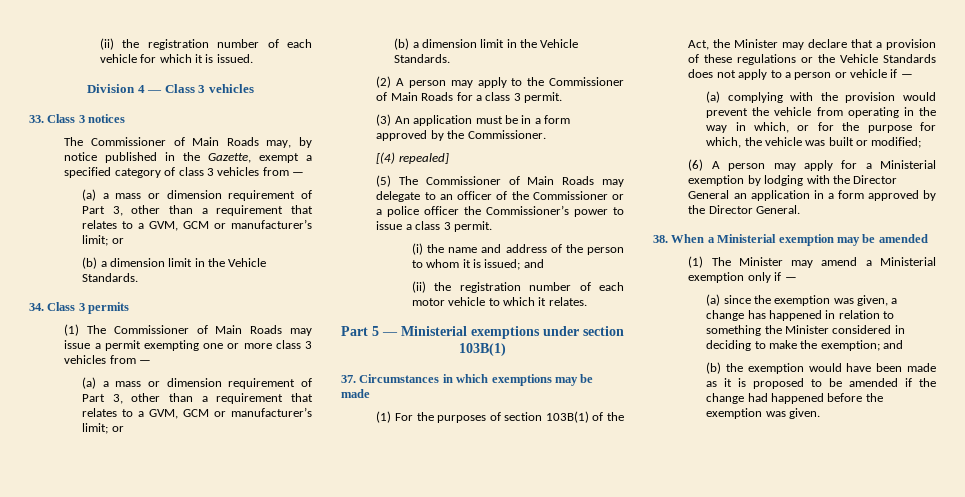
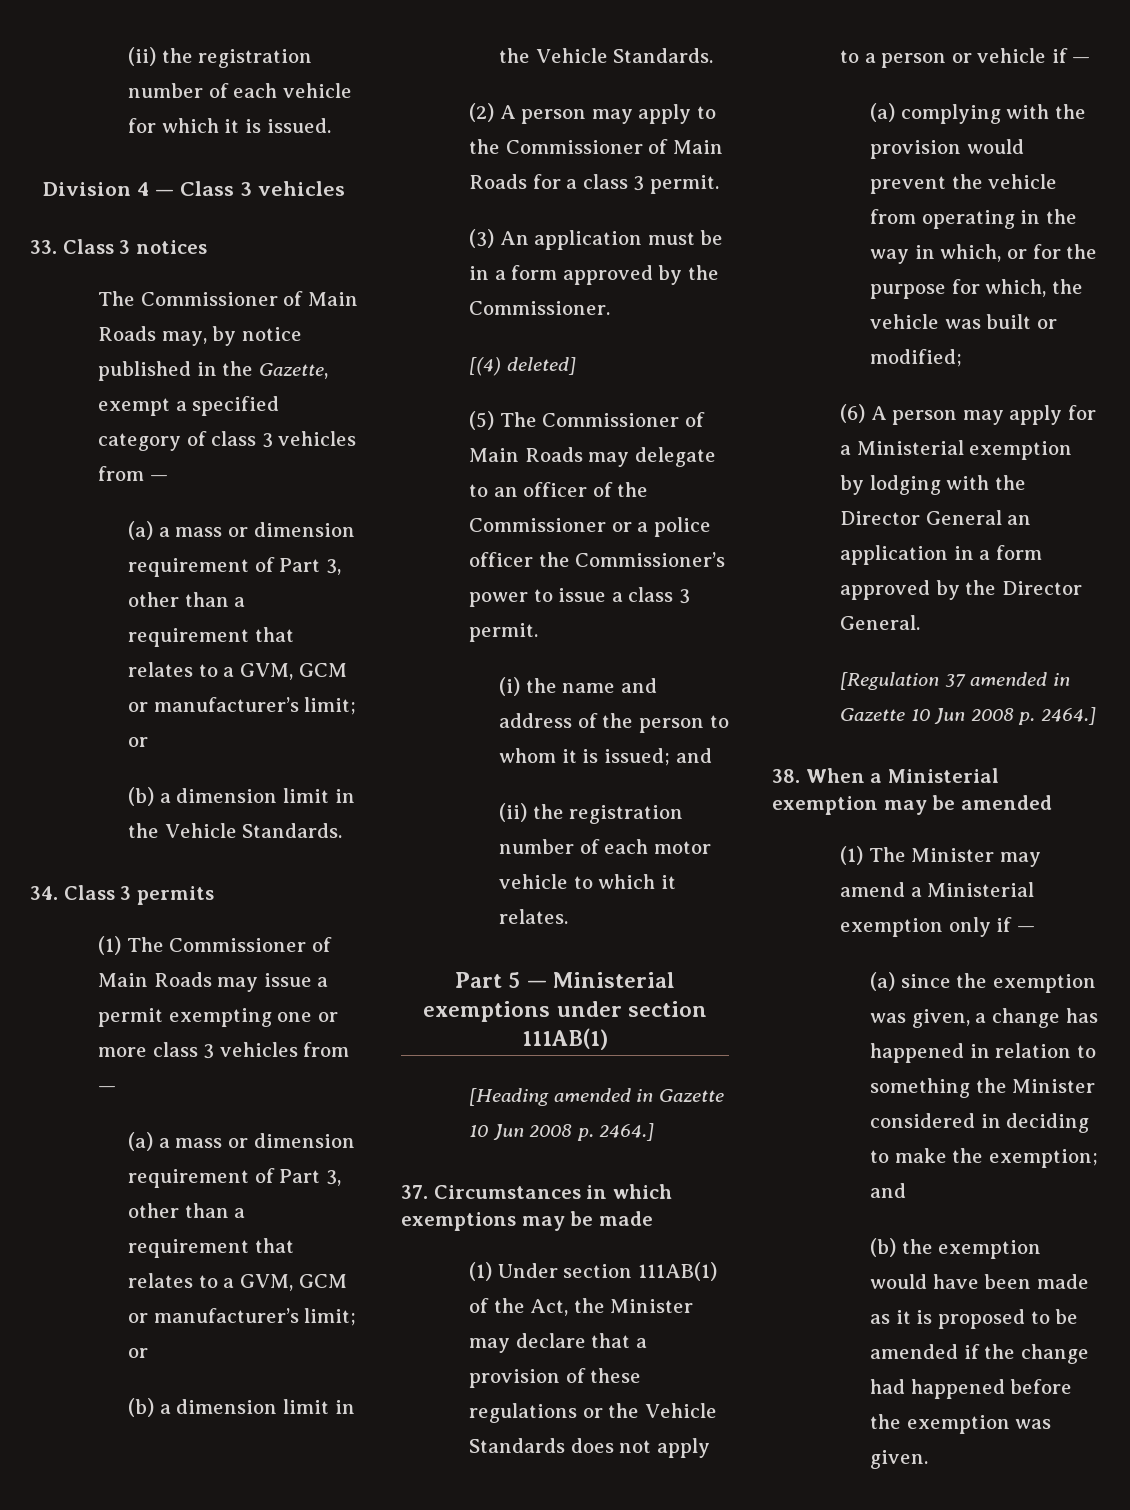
- [(4) repealed]
+ [(4) deleted]
- Part 5 — Ministerial exemptions under section 103B(1)
+ Part 5 — Ministerial exemptions under section 111AB(1)
+ [Heading amended in Gazette 10 Jun 2008 p. 2464.]
- (1) For the purposes of section 103B(1) of the Act, the Minister may declare that a provision of these regulations or the Vehicle Standards does not apply to a person or vehicle if —
+ (1) Under section 111AB(1) of the Act, the Minister may declare that a provision of these regulations or the Vehicle Standards does not apply to a person or vehicle if —
+ [Regulation 37 amended in Gazette 10 Jun 2008 p. 2464.]

